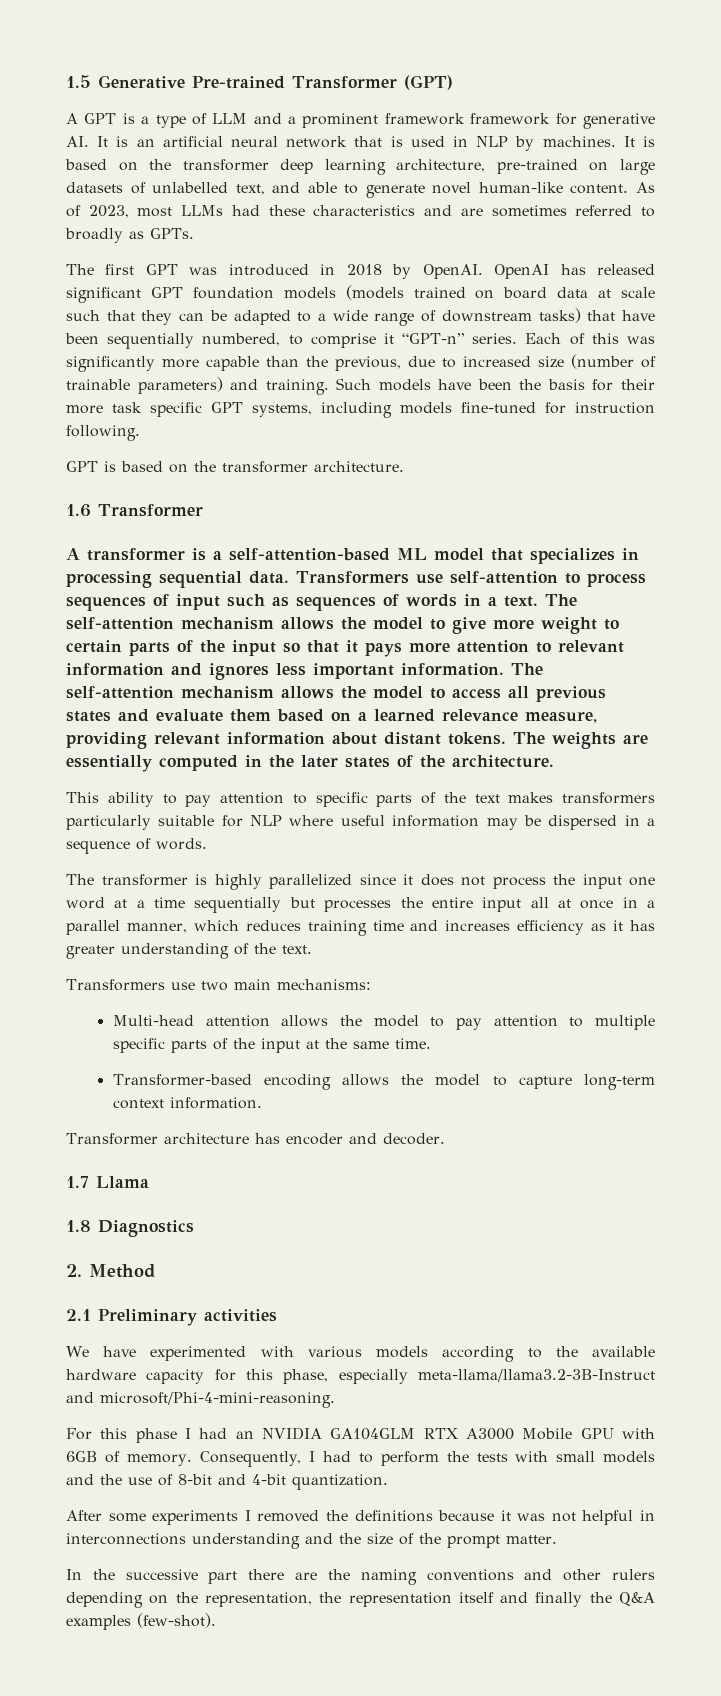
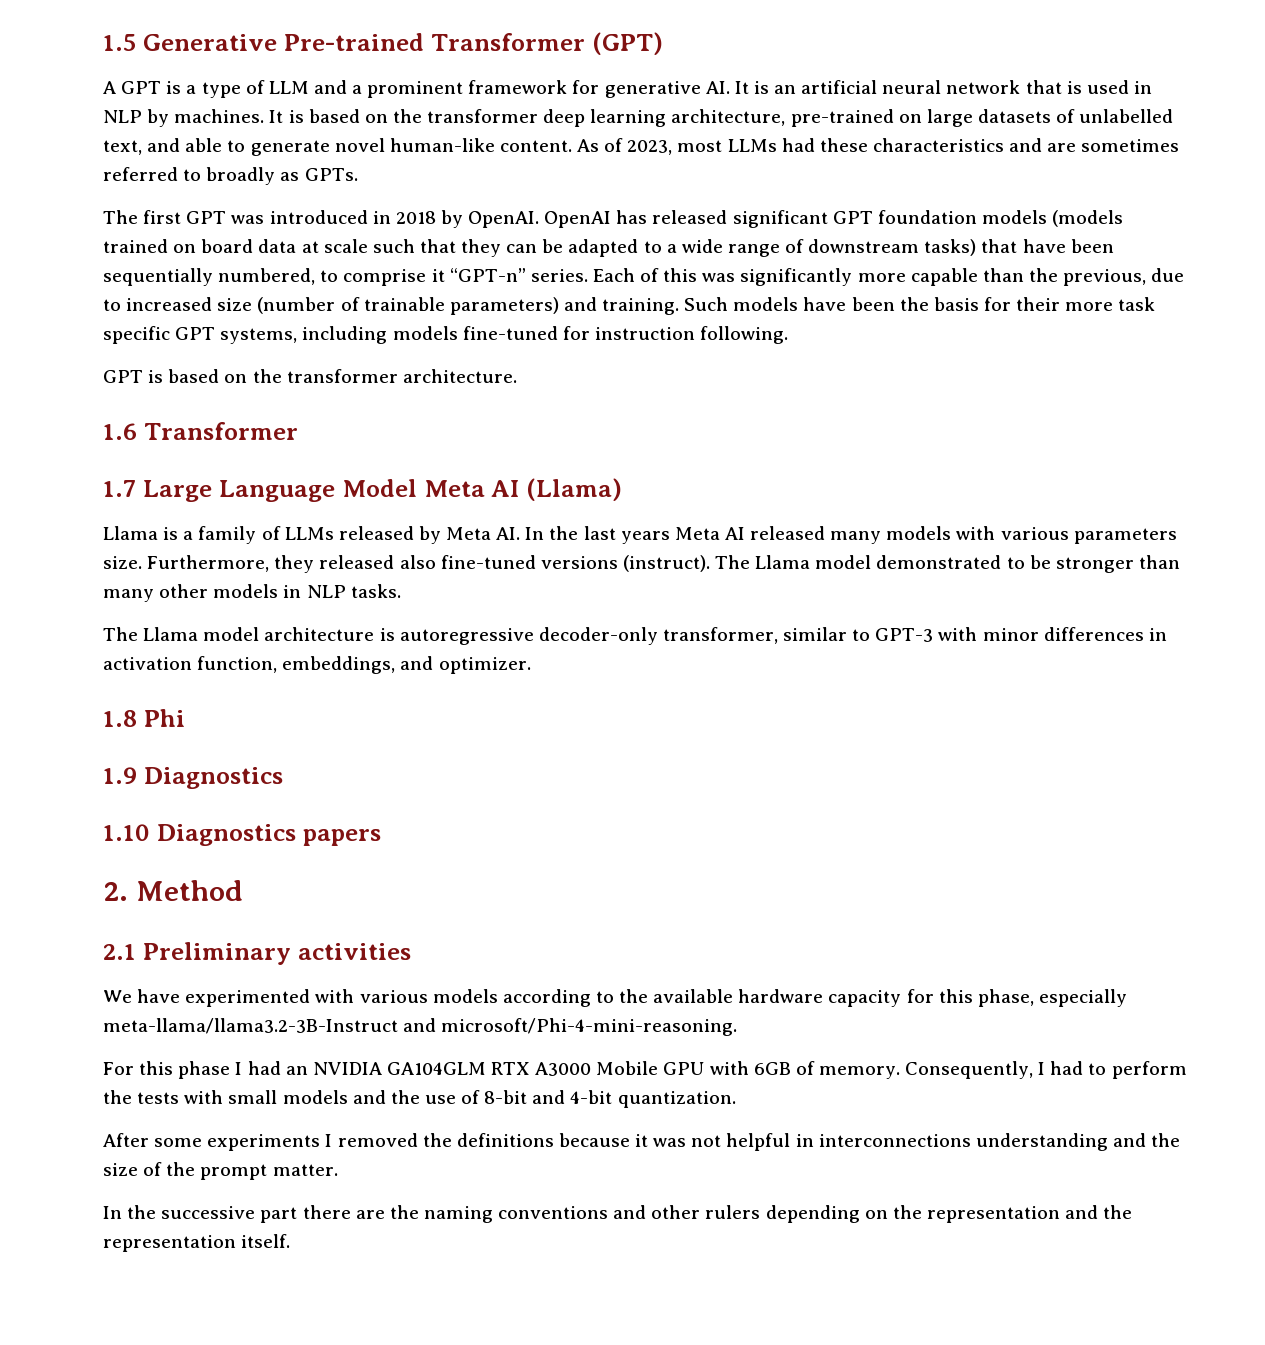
- A GPT is a type of LLM and a prominent framework framework for generative AI. It is an artificial neural network that is used in NLP by machines.
+ A GPT is a type of LLM and a prominent framework for generative AI. It is an artificial neural network that is used in NLP by machines.
- A transformer is a self-attention-based ML model that specializes in processing sequential data. Transformers use self-attention to process sequences of input such as sequences of words in a text. The self-attention mechanism allows the model to give more weight to certain parts of the input so that it pays more attention to relevant information and ignores less important information. The self-attention mechanism allows the model to access all previous states and evaluate them based on a learned relevance measure, providing relevant information about distant tokens. The weights are essentially computed in the later states of the architecture.
- This ability to pay attention to specific parts of the text makes transformers particularly suitable for NLP where useful information may be dispersed in a sequence of words.
- The transformer is highly parallelized since it does not process the input one word at a time sequentially but processes the entire input all at once in a parallel manner, which reduces training time and increases efficiency as it has greater understanding of the text.
- Transformers use two main mechanisms:
- Multi-head attention allows the model to pay attention to multiple specific parts of the input at the same time.
- Transformer-based encoding allows the model to capture long-term context information.
- Transformer architecture has encoder and decoder.
- 1.7 Llama
+ 1.7 Large Language Model Meta AI (Llama)
+ Llama is a family of LLMs released by Meta AI. In the last years Meta AI released many models with various parameters size. Furthermore, they released also fine-tuned versions (instruct). The Llama model demonstrated to be stronger than many other models in NLP tasks.
+ The Llama model architecture is autoregressive decoder-only transformer, similar to GPT-3 with minor differences in activation function, embeddings, and optimizer.
- 1.8 Diagnostics
+ 1.8 Phi
+ 1.9 Diagnostics
+ 1.10 Diagnostics papers
- In the successive part there are the naming conventions and other rulers depending on the representation, the representation itself and finally the Q&A examples (few-shot).
+ In the successive part there are the naming conventions and other rulers depending on the representation and the representation itself.

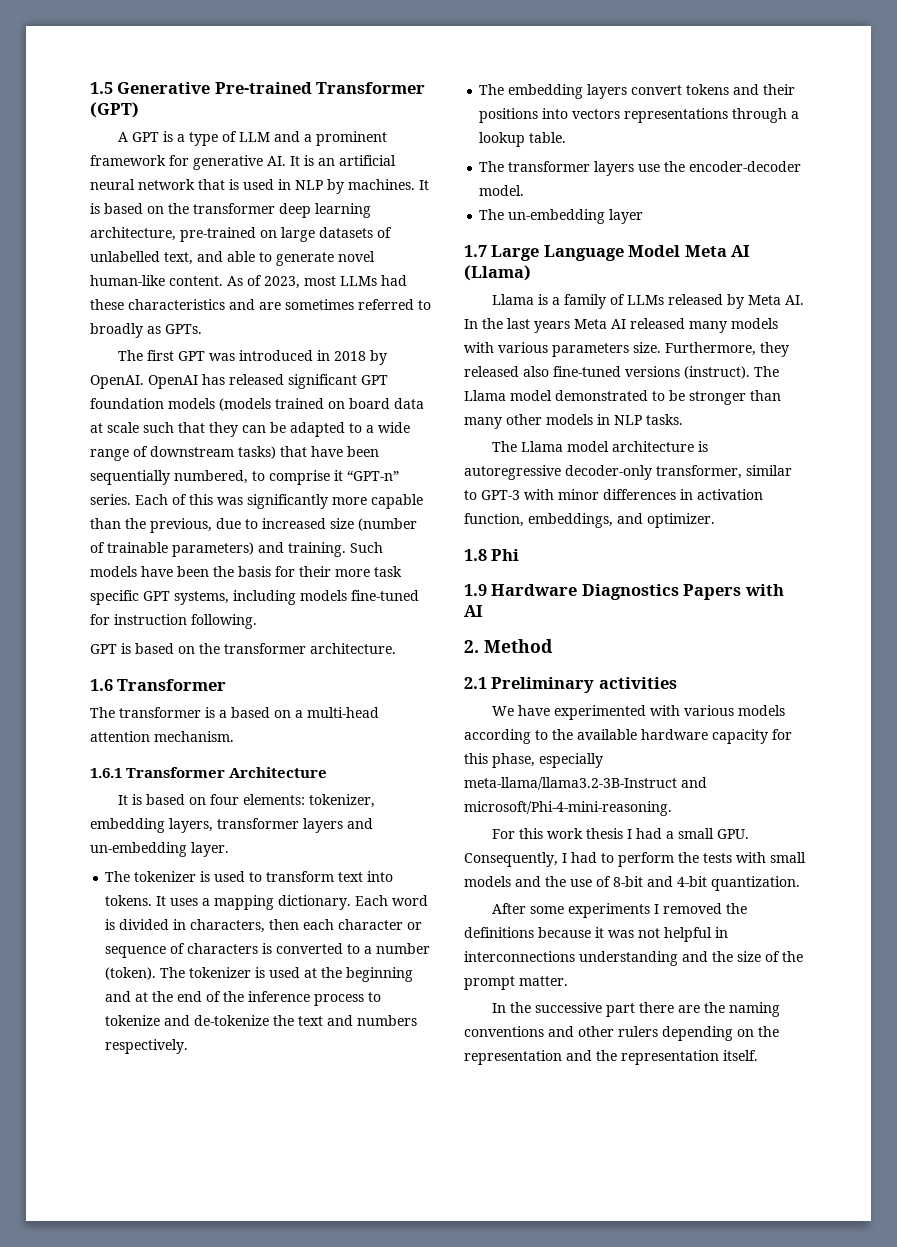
+ The transformer is a based on a multi-head attention mechanism.
+ 1.6.1 Transformer Architecture
+ It is based on four elements: tokenizer, embedding layers, transformer layers and un-embedding layer.
+ The tokenizer is used to transform text into tokens. It uses a mapping dictionary. Each word is divided in characters, then each character or sequence of characters is converted to a number (token). The tokenizer is used at the beginning and at the end of the inference process to tokenize and de-tokenize the text and numbers respectively.
+ The embedding layers convert tokens and their positions into vectors representations through a lookup table.
+ The transformer layers use the encoder-decoder model.
+ The un-embedding layer
- 1.9 Diagnostics
- 1.10 Diagnostics papers
+ 1.9 Hardware Diagnostics Papers with AI
- For this phase I had an NVIDIA GA104GLM RTX A3000 Mobile GPU with 6GB of memory. Consequently, I had to perform the tests with small models and the use of 8-bit and 4-bit quantization.
+ For this work thesis I had a small GPU. Consequently, I had to perform the tests with small models and the use of 8-bit and 4-bit quantization.

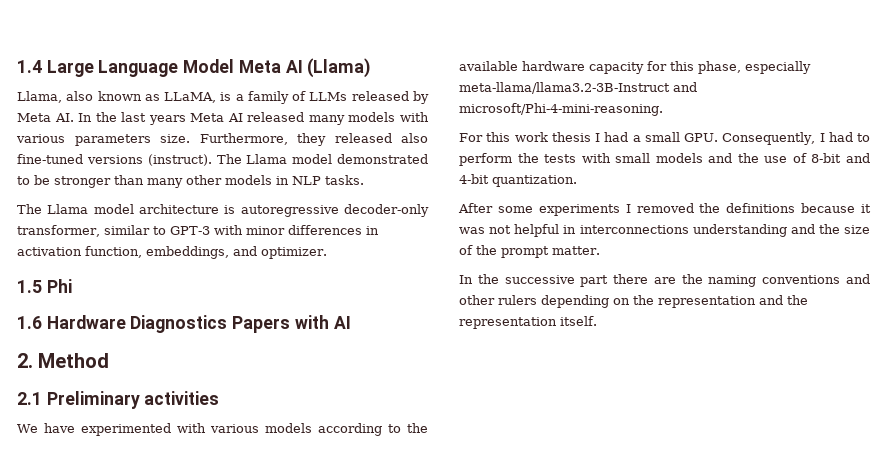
- 1.5 Generative Pre-trained Transformer (GPT)
- A GPT is a type of LLM and a prominent framework for generative AI. It is an artificial neural network that is used in NLP by machines. It is based on the transformer deep learning architecture, pre-trained on large datasets of unlabelled text, and able to generate novel human-like content. As of 2023, most LLMs had these characteristics and are sometimes referred to broadly as GPTs.
- The first GPT was introduced in 2018 by OpenAI. OpenAI has released significant GPT foundation models (models trained on board data at scale such that they can be adapted to a wide range of downstream tasks) that have been sequentially numbered, to comprise it “GPT-n” series. Each of this was significantly more capable than the previous, due to increased size (number of trainable parameters) and training. Such models have been the basis for their more task specific GPT systems, including models fine-tuned for instruction following.
- GPT is based on the transformer architecture.
- 1.6 Transformer
- The transformer is a based on a multi-head attention mechanism.
- 1.6.1 Transformer Architecture
- It is based on four elements: tokenizer, embedding layers, transformer layers and un-embedding layer.
- The tokenizer is used to transform text into tokens. It uses a mapping dictionary. Each word is divided in characters, then each character or sequence of characters is converted to a number (token). The tokenizer is used at the beginning and at the end of the inference process to tokenize and de-tokenize the text and numbers respectively.
- The embedding layers convert tokens and their positions into vectors representations through a lookup table.
- The transformer layers use the encoder-decoder model.
- The un-embedding layer
- 1.7 Large Language Model Meta AI (Llama)
+ 1.4 Large Language Model Meta AI (Llama)
- Llama is a family of LLMs released by Meta AI. In the last years Meta AI released many models with various parameters size.
+ Llama, also known as LLaMA, is a family of LLMs released by Meta AI. In the last years Meta AI released many models with various parameters size.
- 1.8 Phi
+ 1.5 Phi
- 1.9 Hardware Diagnostics Papers with AI
+ 1.6 Hardware Diagnostics Papers with AI

